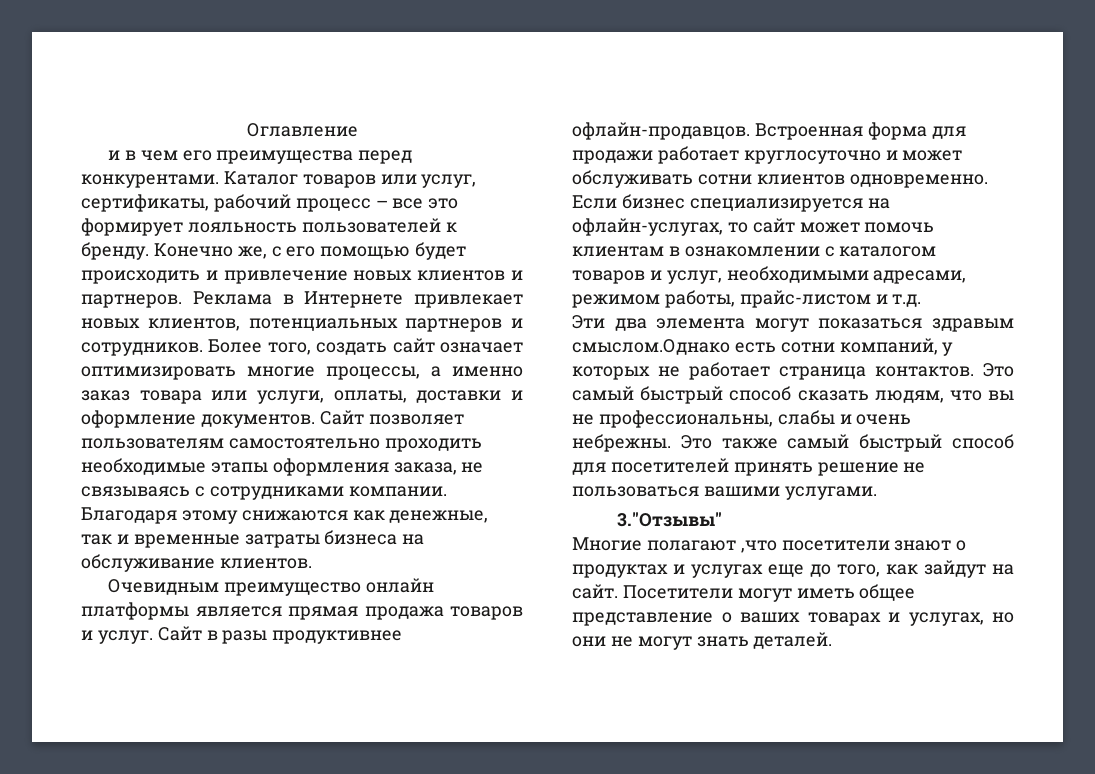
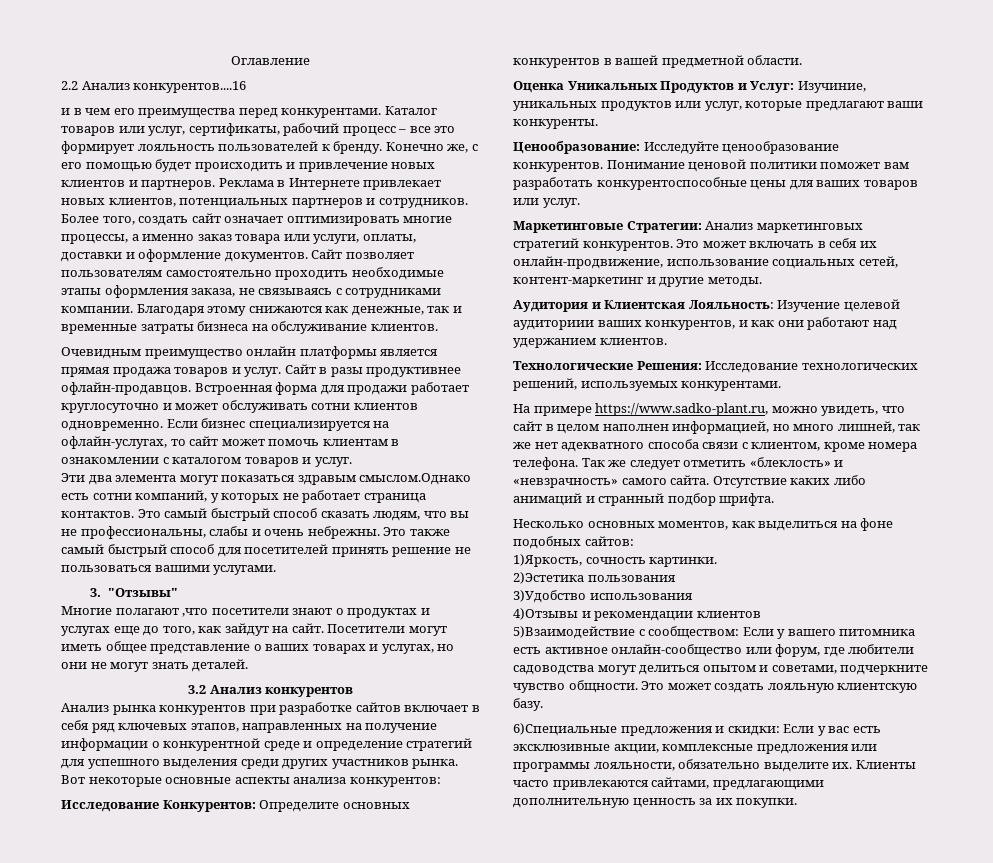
+ 2.2 Анализ конкурентов....16
- Если бизнес специализируется на офлайн-услугах, то сайт может помочь клиентам в ознакомлении с каталогом товаров и услуг, необходимыми адресами, режимом работы, прайс-листом и т.д.
+ Если бизнес специализируется на офлайн-услугах, то сайт может помочь клиентам в ознакомлении с каталогом товаров и услуг.
- 3."Отзывы"
+ 3. "Отзывы"
+ 3.2 Анализ конкурентов
+ Анализ рынка конкурентов при разработке сайтов включает в себя ряд ключевых этапов, направленных на получение информации о конкурентной среде и определение стратегий для успешного выделения среди других участников рынка. Вот некоторые основные аспекты анализа конкурентов:
+ Исследование Конкурентов: Определите основных конкурентов в вашей предметной области.
+ Оценка Уникальных Продуктов и Услуг: Изучиние, уникальных продуктов или услуг, которые предлагают ваши конкуренты.
+ Ценообразование: Исследуйте ценообразование конкурентов. Понимание ценовой политики поможет вам разработать конкурентоспособные цены для ваших товаров или услуг.
+ Маркетинговые Стратегии: Анализ маркетинговых стратегий конкурентов. Это может включать в себя их онлайн-продвижение, использование социальных сетей, контент-маркетинг и другие методы.
+ Аудитория и Клиентская Лояльность: Изучение целевой аудиториии ваших конкурентов, и как они работают над удержанием клиентов.
+ Технологические Решения: Исследование технологических решений, используемых конкурентами.
+ На примере https://www.sadko-plant.ru, можно увидеть, что сайт в целом наполнен информацией, но много лишней, так же нет адекватного способа связи с клиентом, кроме номера телефона. Так же следует отметить «блеклость» и «невзрачность» самого сайта. Отсутствие каких либо анимаций и странный подбор шрифта.
+ Несколько основных моментов, как выделиться на фоне подобных сайтов:
+ 1)Яркость, сочность картинки.
+ 2)Эстетика пользования
+ 3)Удобство использования
+ 4)Отзывы и рекомендации клиентов
+ 5)Взаимодействие с сообществом: Если у вашего питомника есть активное онлайн-сообщество или форум, где любители садоводства могут делиться опытом и советами, подчеркните чувство общности. Это может создать лояльную клиентскую базу.
+ 6)Специальные предложения и скидки: Если у вас есть эксклюзивные акции, комплексные предложения или программы лояльности, обязательно выделите их. Клиенты часто привлекаются сайтами, предлагающими дополнительную ценность за их покупки.

